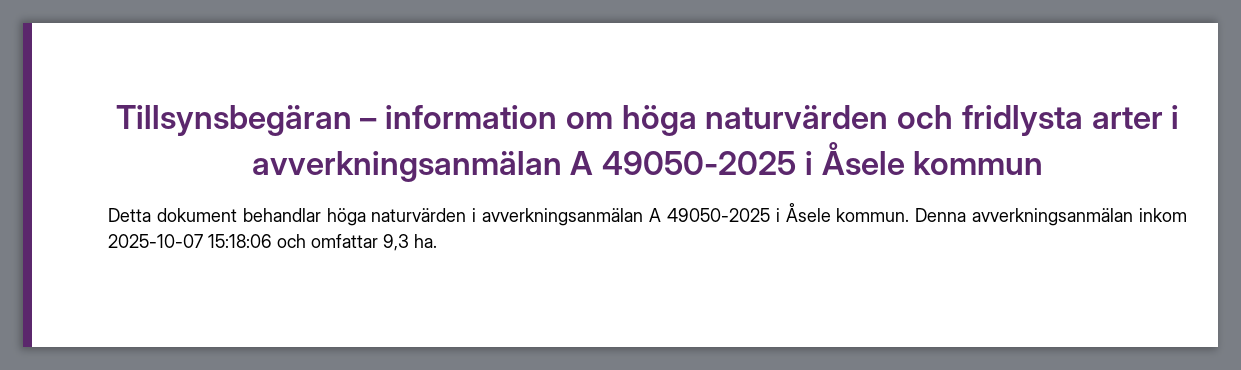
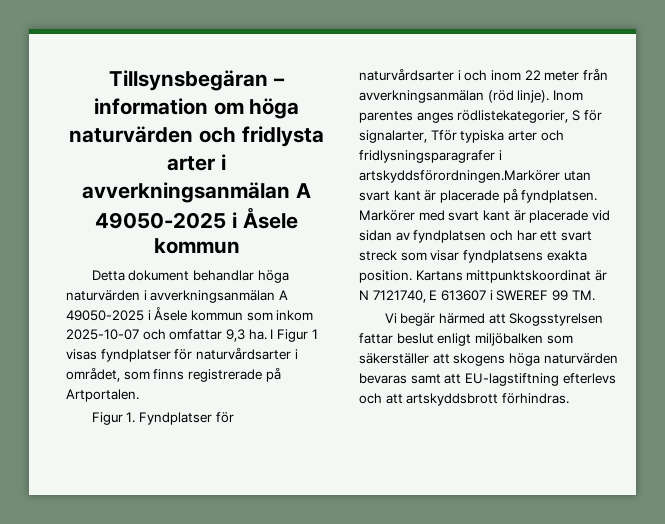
- Detta dokument behandlar höga naturvärden i avverkningsanmälan A 49050-2025 i Åsele kommun. Denna avverkningsanmälan inkom 2025-10-07 15:18:06 och omfattar 9,3 ha.
+ Detta dokument behandlar höga naturvärden i avverkningsanmälan A 49050-2025 i Åsele kommun som inkom 2025-10-07 och omfattar 9,3 ha.
+ I Figur 1 visas fyndplatser för naturvårdsarter i området, som finns registrerade på Artportalen.
+ Figur 1. Fyndplatser för naturvårdsarter i och inom 22 meter från avverkningsanmälan (röd linje). Inom parentes anges rödlistekategorier, S för signalarter, Tför typiska arter och fridlysningsparagrafer i artskyddsförordningen.Markörer utan svart kant är placerade på fyndplatsen. Markörer med svart kant är placerade vid sidan av fyndplatsen och har ett svart streck som visar fyndplatsens exakta position. Kartans mittpunktskoordinat är N 7121740, E 613607 i SWEREF 99 TM.
+ Vi begär härmed att Skogsstyrelsen fattar beslut enligt miljöbalken som säkerställer att skogens höga naturvärden bevaras samt att EU-lagstiftning efterlevs och att artskyddsbrott förhindras.

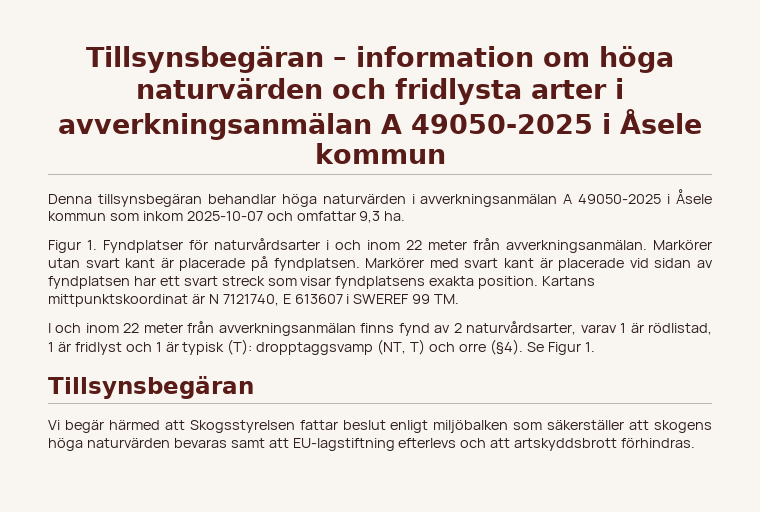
- Detta dokument behandlar höga naturvärden i avverkningsanmälan A 49050-2025 i Åsele kommun som inkom 2025-10-07 och omfattar 9,3 ha. I Figur 1 visas fyndplatser för naturvårdsarter i området, som finns registrerade på Artportalen.
+ Denna tillsynsbegäran behandlar höga naturvärden i avverkningsanmälan A 49050-2025 i Åsele kommun som inkom 2025-10-07 och omfattar 9,3 ha.
- Figur 1. Fyndplatser för naturvårdsarter i och inom 22 meter från avverkningsanmälan (röd linje). Inom parentes anges rödlistekategorier, S för signalarter, Tför typiska arter och fridlysningsparagrafer i artskyddsförordningen.Markörer utan svart kant är placerade på fyndplatsen.
+ Figur 1. Fyndplatser för naturvårdsarter i och inom 22 meter från avverkningsanmälan. Markörer utan svart kant är placerade på fyndplatsen.
- Markörer med svart kant är placerade vid sidan av fyndplatsen och har ett svart streck som visar fyndplatsens exakta position.
+ Markörer med svart kant är placerade vid sidan av fyndplatsen har ett svart streck som visar fyndplatsens exakta position.
+ I och inom 22 meter från avverkningsanmälan finns fynd av 2 naturvårdsarter, varav 1 är rödlistad, 1 är fridlyst och 1 är typisk (T): dropptaggsvamp (NT, T) och orre (§4). Se Figur 1.
+ Tillsynsbegäran

